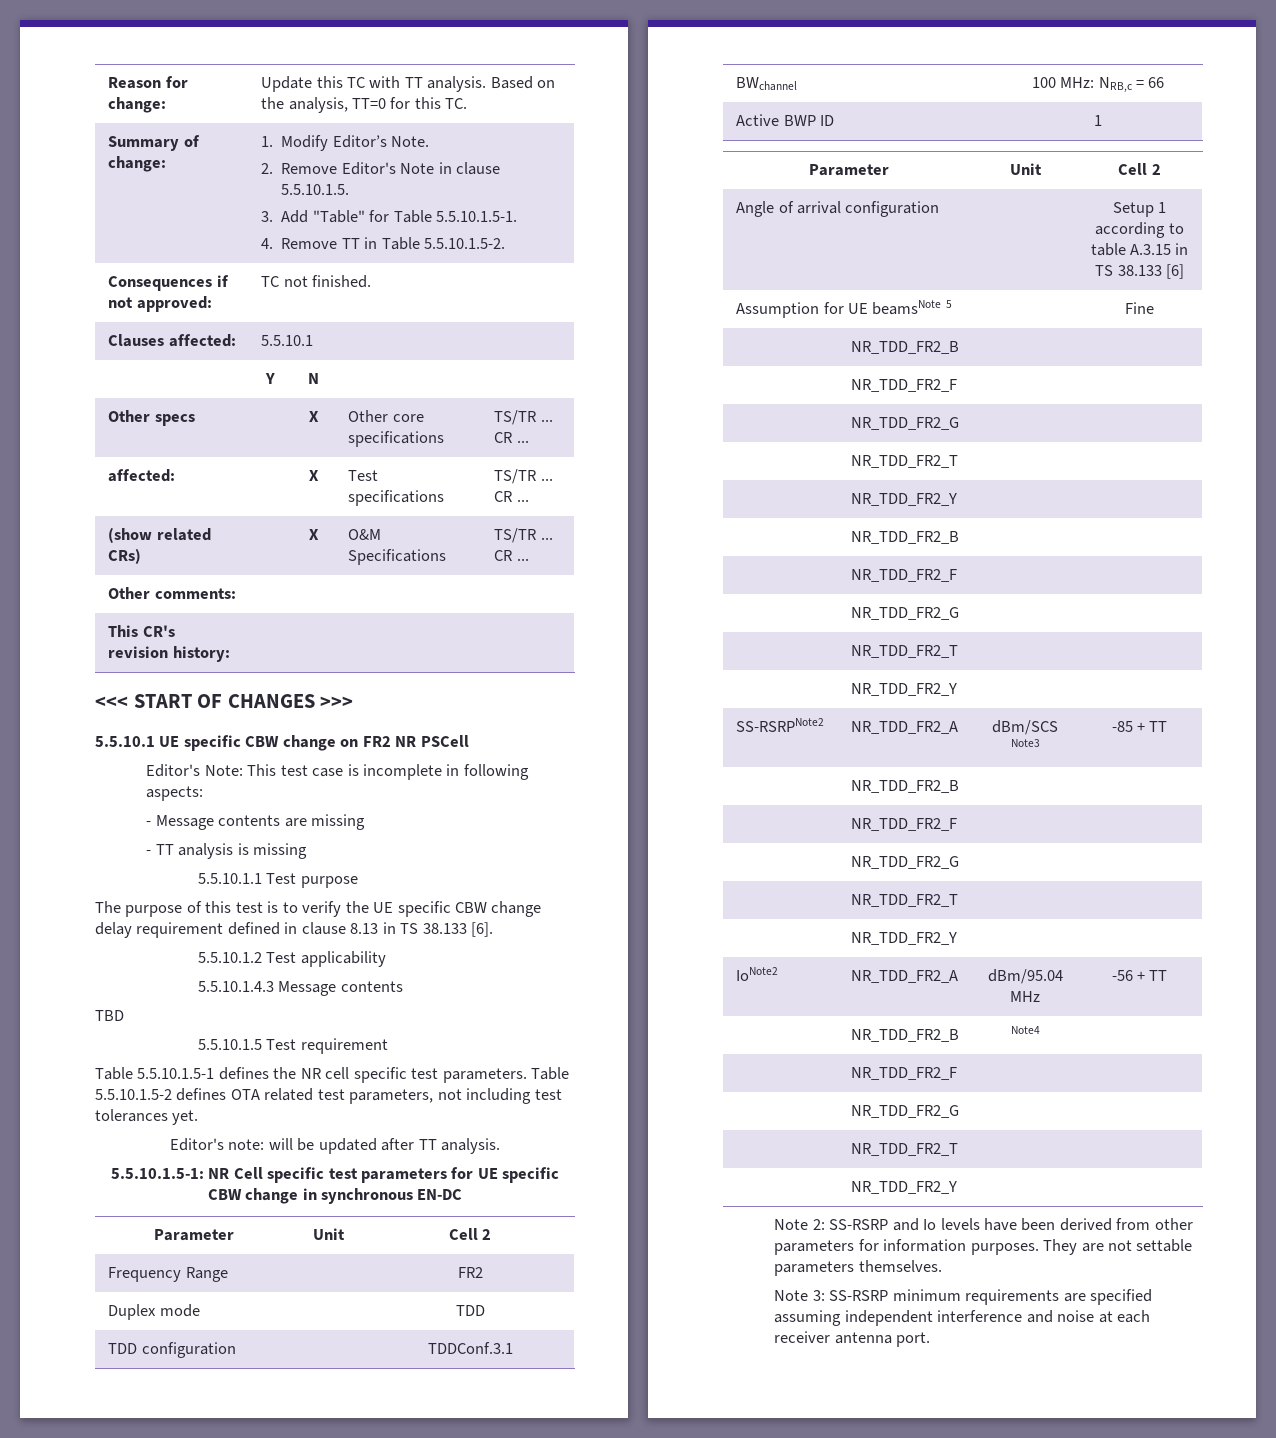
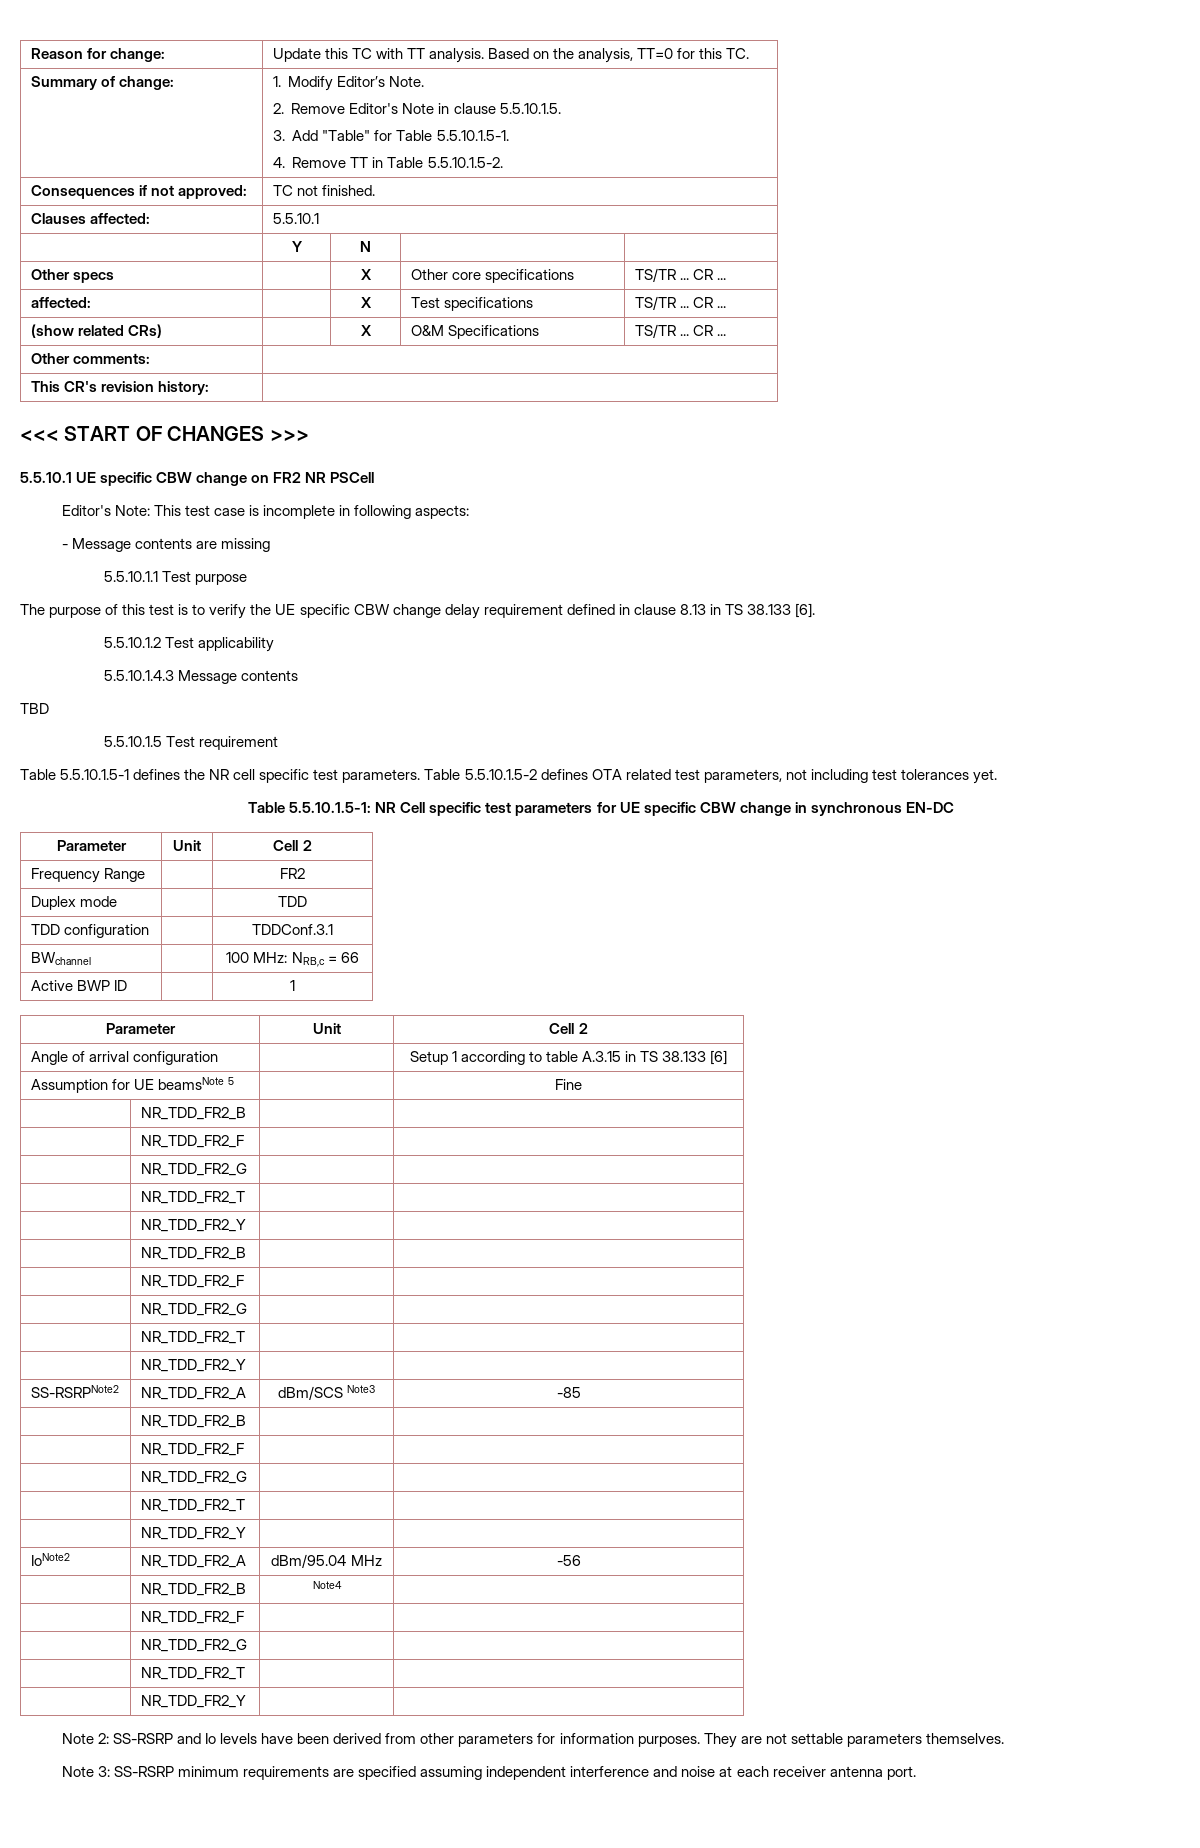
- - TT analysis is missing
- Editor's note: will be updated after TT analysis.
- 5.5.10.1.5-1: NR Cell specific test parameters for UE specific CBW change in synchronous EN-DC
+ Table 5.5.10.1.5-1: NR Cell specific test parameters for UE specific CBW change in synchronous EN-DC
- SS-RSRPNote2 | NR_TDD_FR2_A | dBm/SCS Note3 | -85 + TT
+ SS-RSRPNote2 | NR_TDD_FR2_A | dBm/SCS Note3 | -85
- IoNote2 | NR_TDD_FR2_A | dBm/95.04 MHz | -56 + TT
+ IoNote2 | NR_TDD_FR2_A | dBm/95.04 MHz | -56

